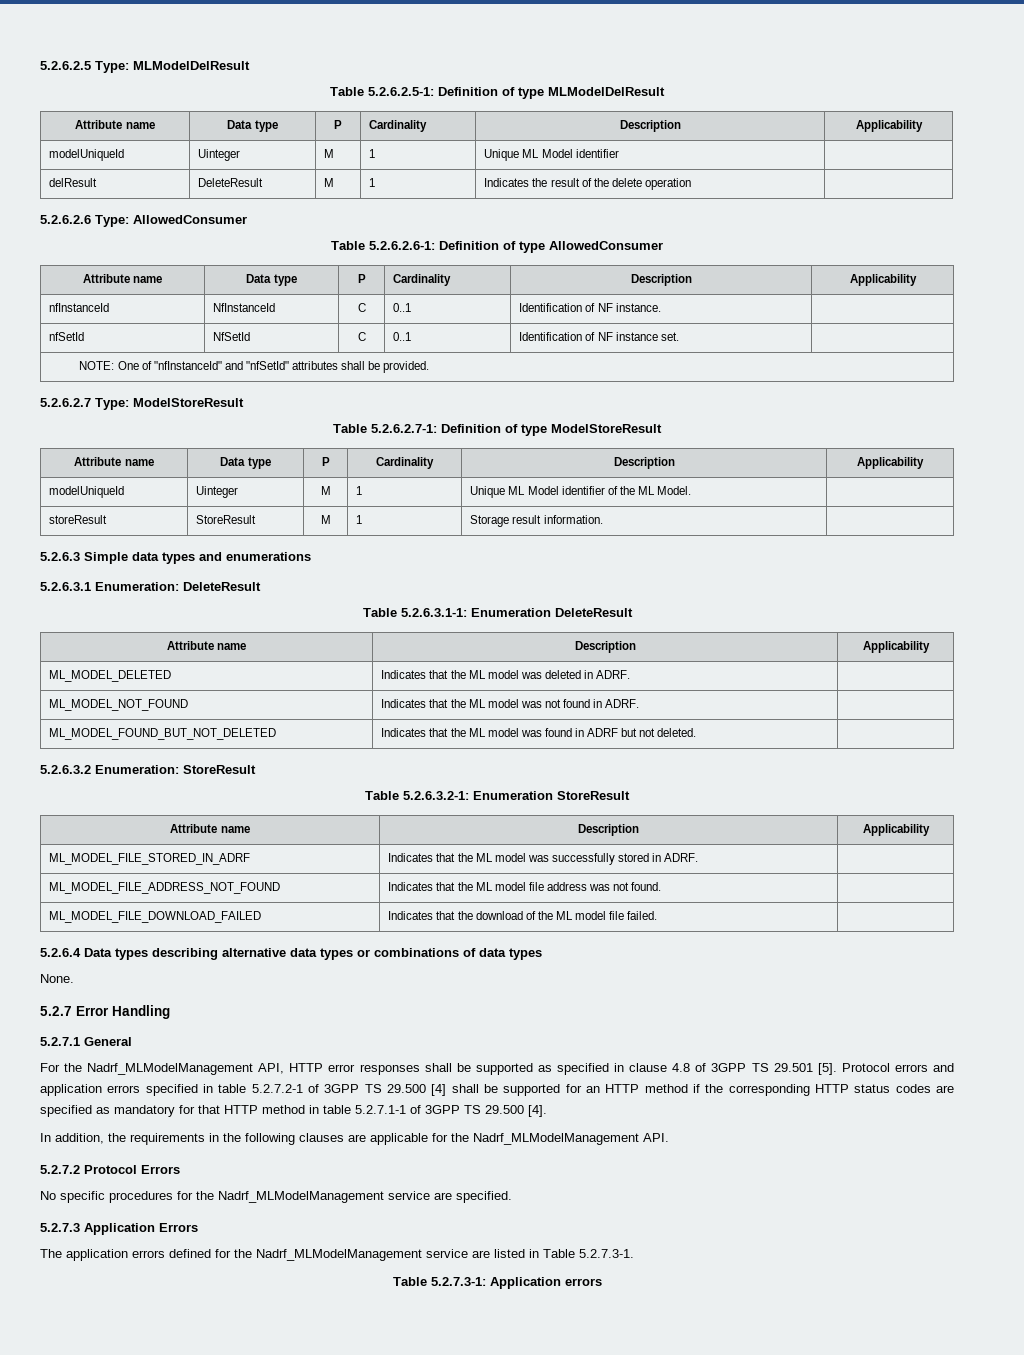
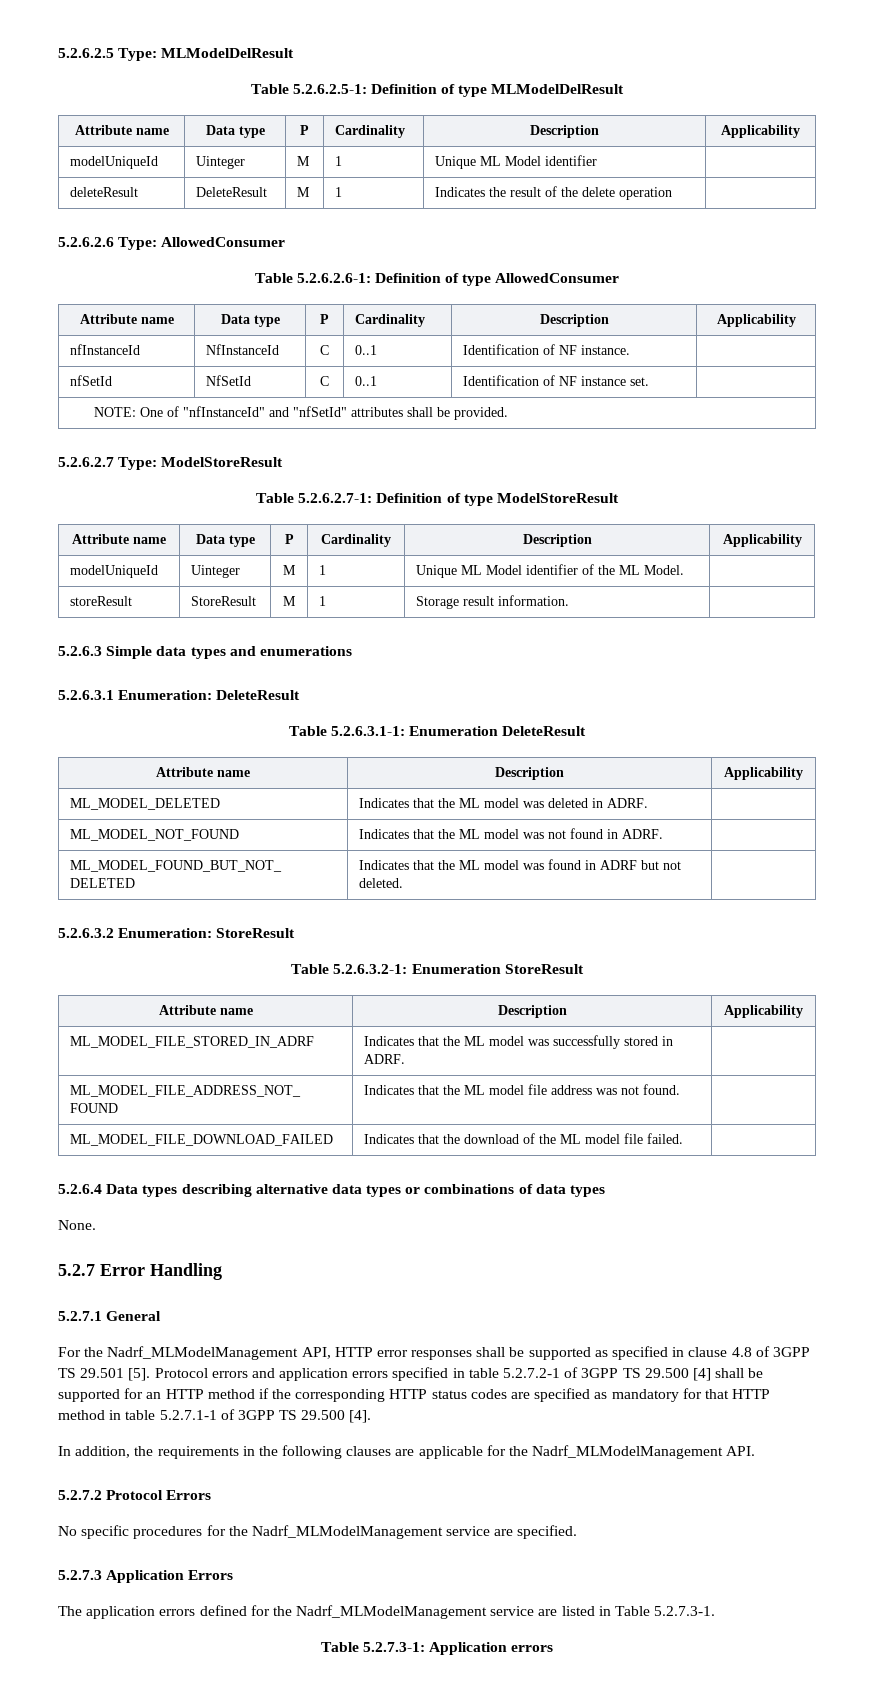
- delResult | DeleteResult | M | 1 | Indicates the result of the delete operation |
+ deleteResult | DeleteResult | M | 1 | Indicates the result of the delete operation |

